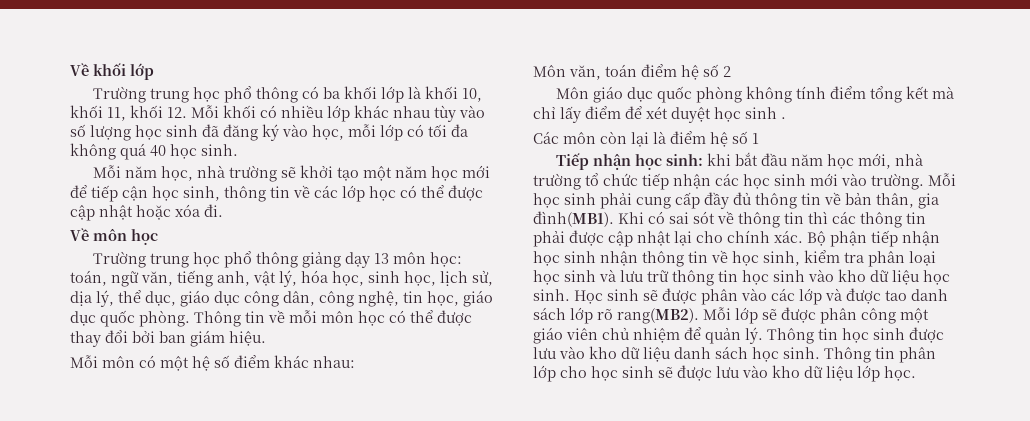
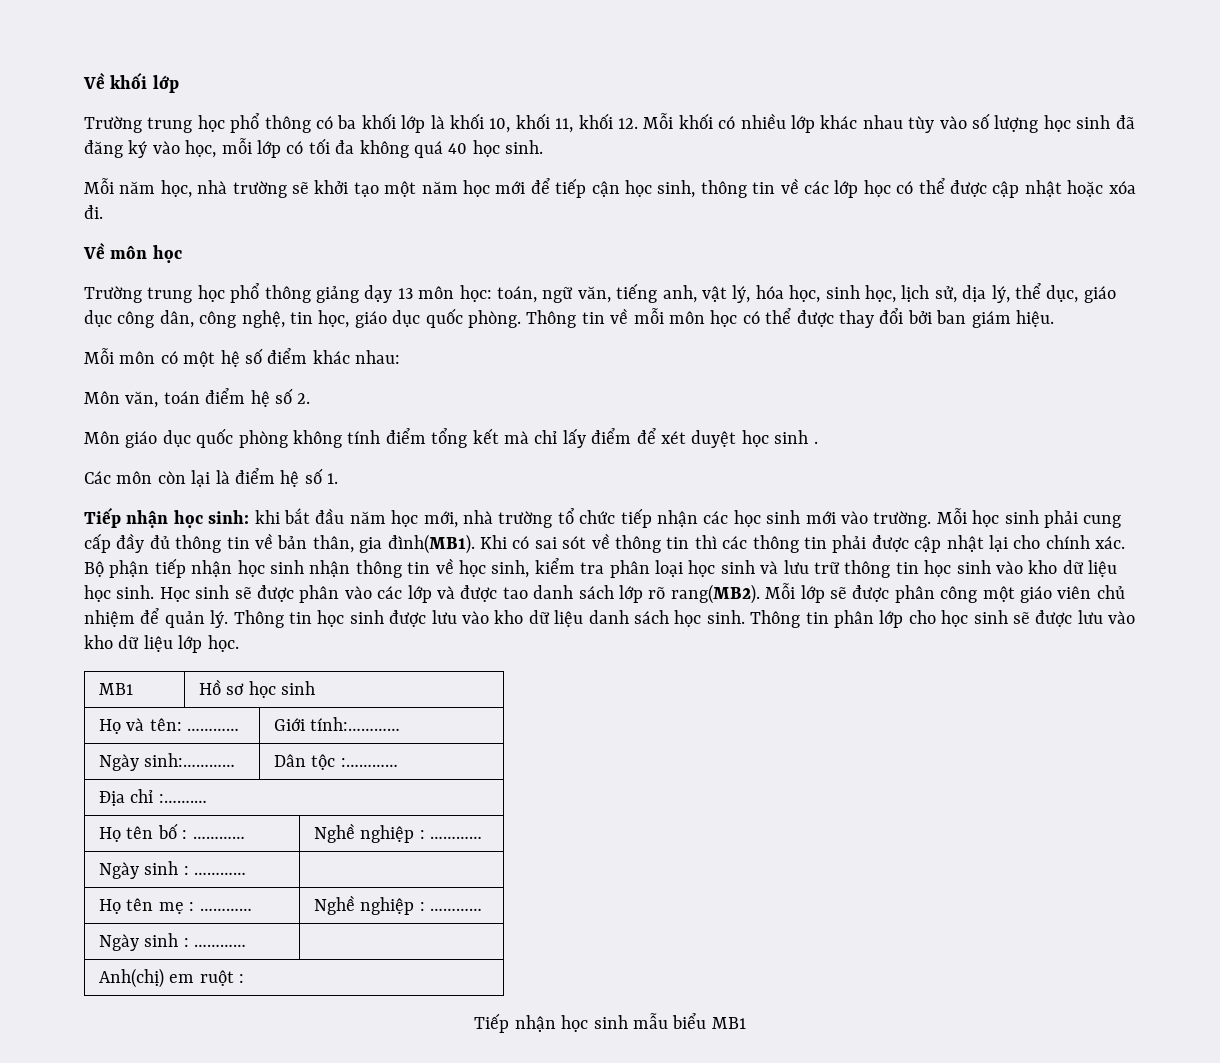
- Môn văn, toán điểm hệ số 2
+ Môn văn, toán điểm hệ số 2.
- Các môn còn lại là điểm hệ số 1
+ Các môn còn lại là điểm hệ số 1.
+ MB1 | Hồ sơ học sinh
+ Họ và tên: ………… | Giới tính:…………
+ Ngày sinh:………… | Dân tộc :…………
+ Địa chỉ :…….…
+ Họ tên bố : ………… | Nghề nghiệp : …………
+ Ngày sinh : ………… |
+ Họ tên mẹ : ………… | Nghề nghiệp : …………
+ Ngày sinh : ………… |
+ Anh(chị) em ruột :
+ Tiếp nhận học sinh mẫu biểu MB1

